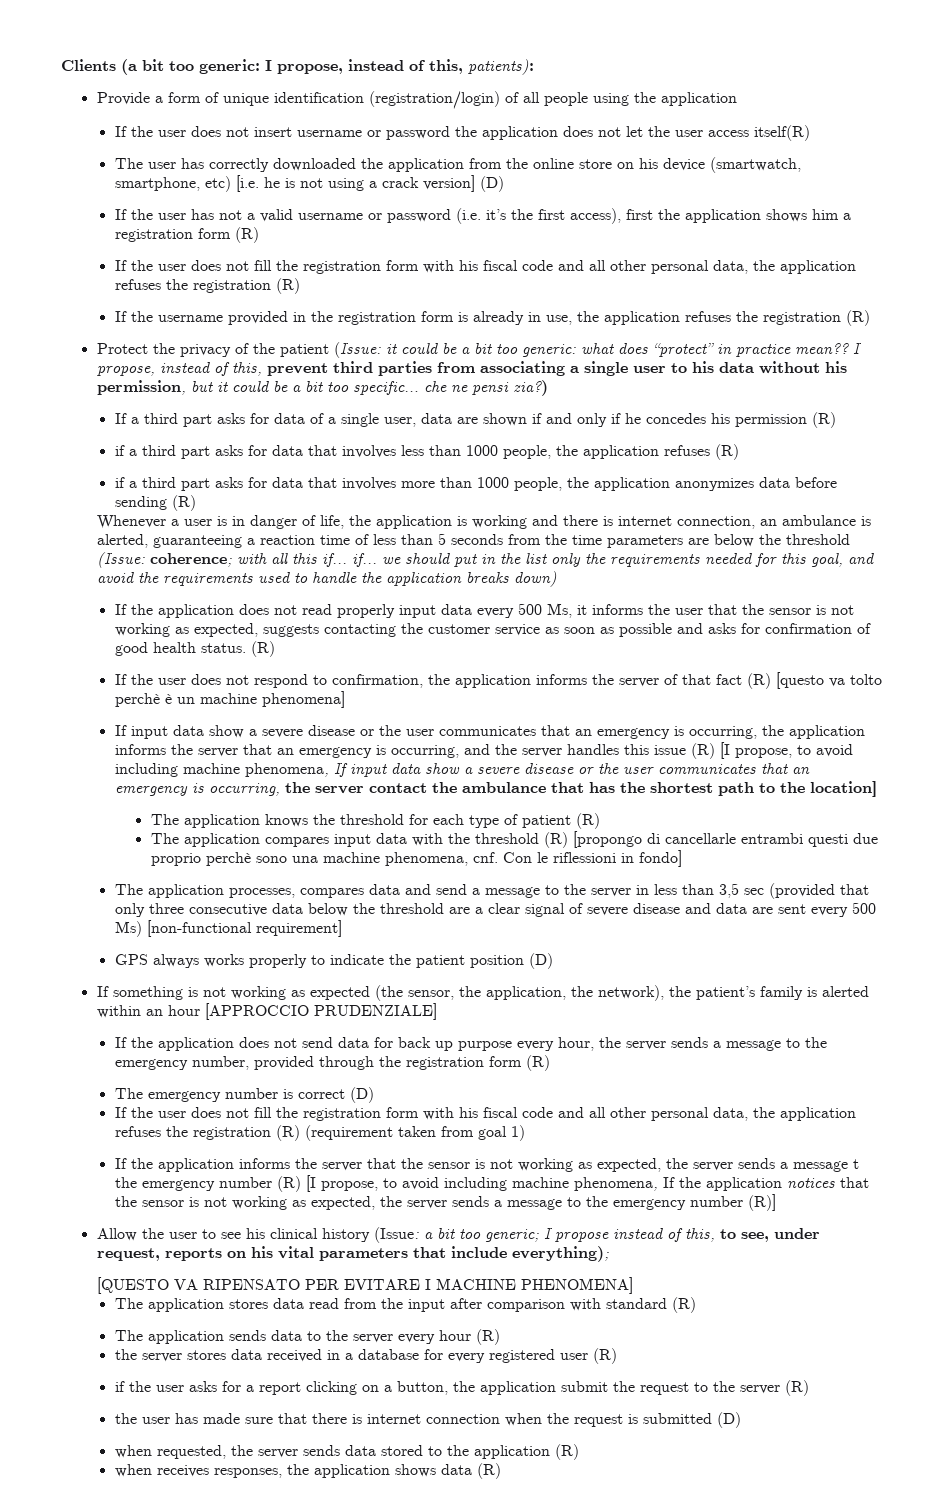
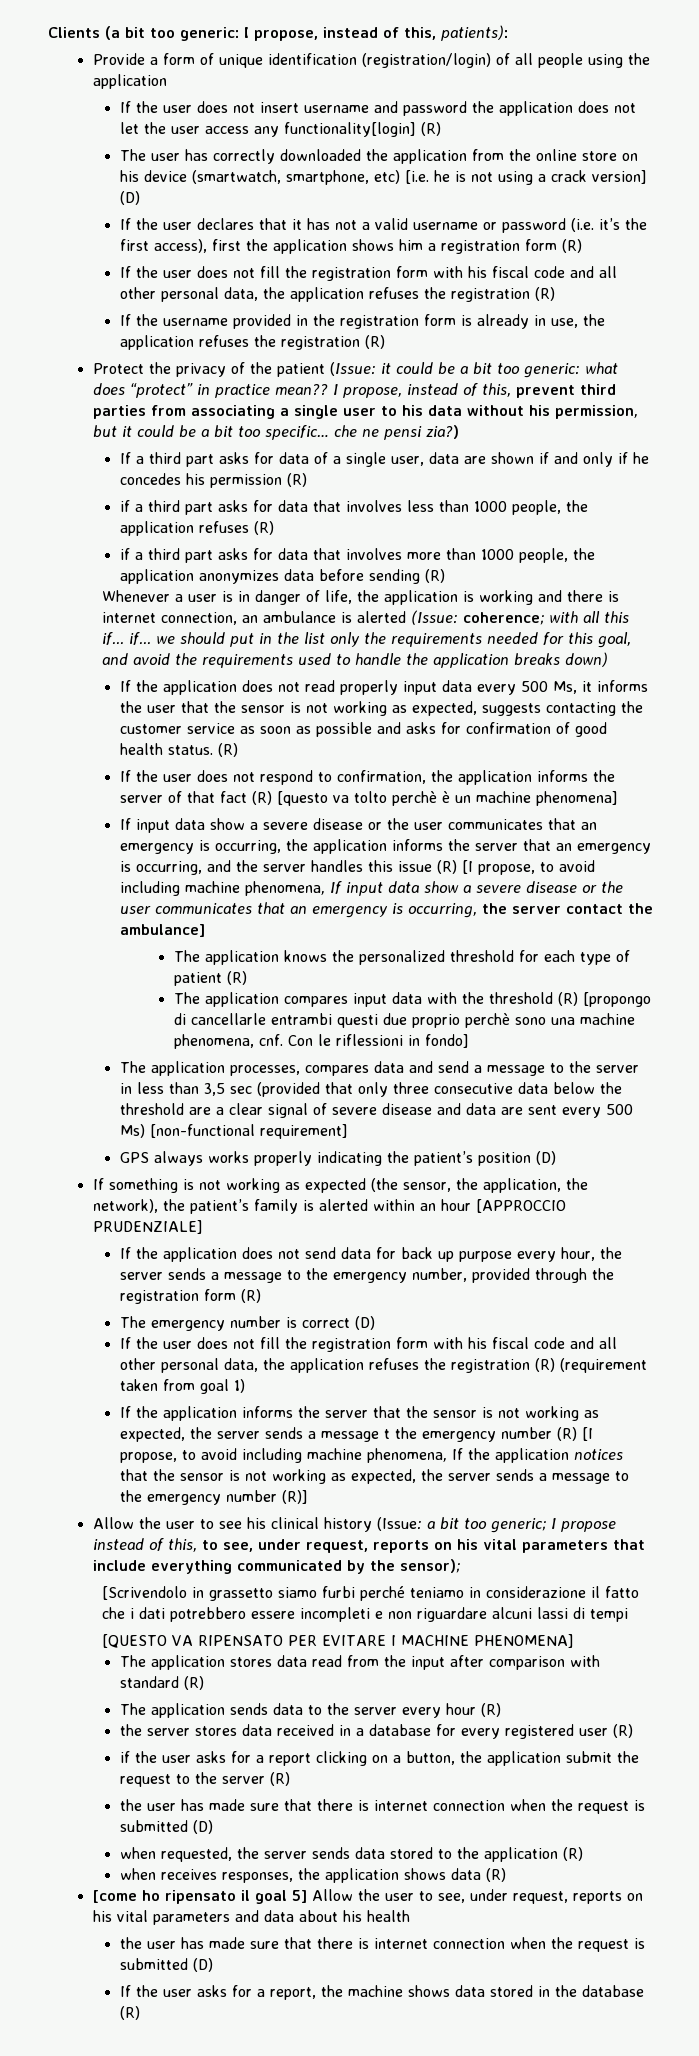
- If the user does not insert username or password the application does not let the user access itself(R)
+ If the user does not insert username and password the application does not let the user access any functionality[login] (R)
- If the user has not a valid username or password (i.e. it’s the first access), first the application shows him a registration form (R)
+ If the user declares that it has not a valid username or password (i.e. it’s the first access), first the application shows him a registration form (R)
- Whenever a user is in danger of life, the application is working and there is internet connection, an ambulance is alerted, guaranteeing a reaction time of less than 5 seconds from the time parameters are below the threshold (Issue: coherence; with all this if... if... we should put in the list only the requirements needed for this goal, and avoid the requirements used to handle the application breaks down)
+ Whenever a user is in danger of life, the application is working and there is internet connection, an ambulance is alerted (Issue: coherence; with all this if... if... we should put in the list only the requirements needed for this goal, and avoid the requirements used to handle the application breaks down)
- If input data show a severe disease or the user communicates that an emergency is occurring, the application informs the server that an emergency is occurring, and the server handles this issue (R) [I propose, to avoid including machine phenomena, If input data show a severe disease or the user communicates that an emergency is occurring, the server contact the ambulance that has the shortest path to the location]
+ If input data show a severe disease or the user communicates that an emergency is occurring, the application informs the server that an emergency is occurring, and the server handles this issue (R) [I propose, to avoid including machine phenomena, If input data show a severe disease or the user communicates that an emergency is occurring, the server contact the ambulance]
- The application knows the threshold for each type of patient (R)
+ The application knows the personalized threshold for each type of patient (R)
- GPS always works properly to indicate the patient position (D)
+ GPS always works properly indicating the patient’s position (D)
- Allow the user to see his clinical history (Issue: a bit too generic; I propose instead of this, to see, under request, reports on his vital parameters that include everything);
+ Allow the user to see his clinical history (Issue: a bit too generic; I propose instead of this, to see, under request, reports on his vital parameters that include everything communicated by the sensor);
+ [Scrivendolo in grassetto siamo furbi perché teniamo in considerazione il fatto che i dati potrebbero essere incompleti e non riguardare alcuni lassi di tempi
+ [come ho ripensato il goal 5] Allow the user to see, under request, reports on his vital parameters and data about his health
+ the user has made sure that there is internet connection when the request is submitted (D)
+ If the user asks for a report, the machine shows data stored in the database (R)

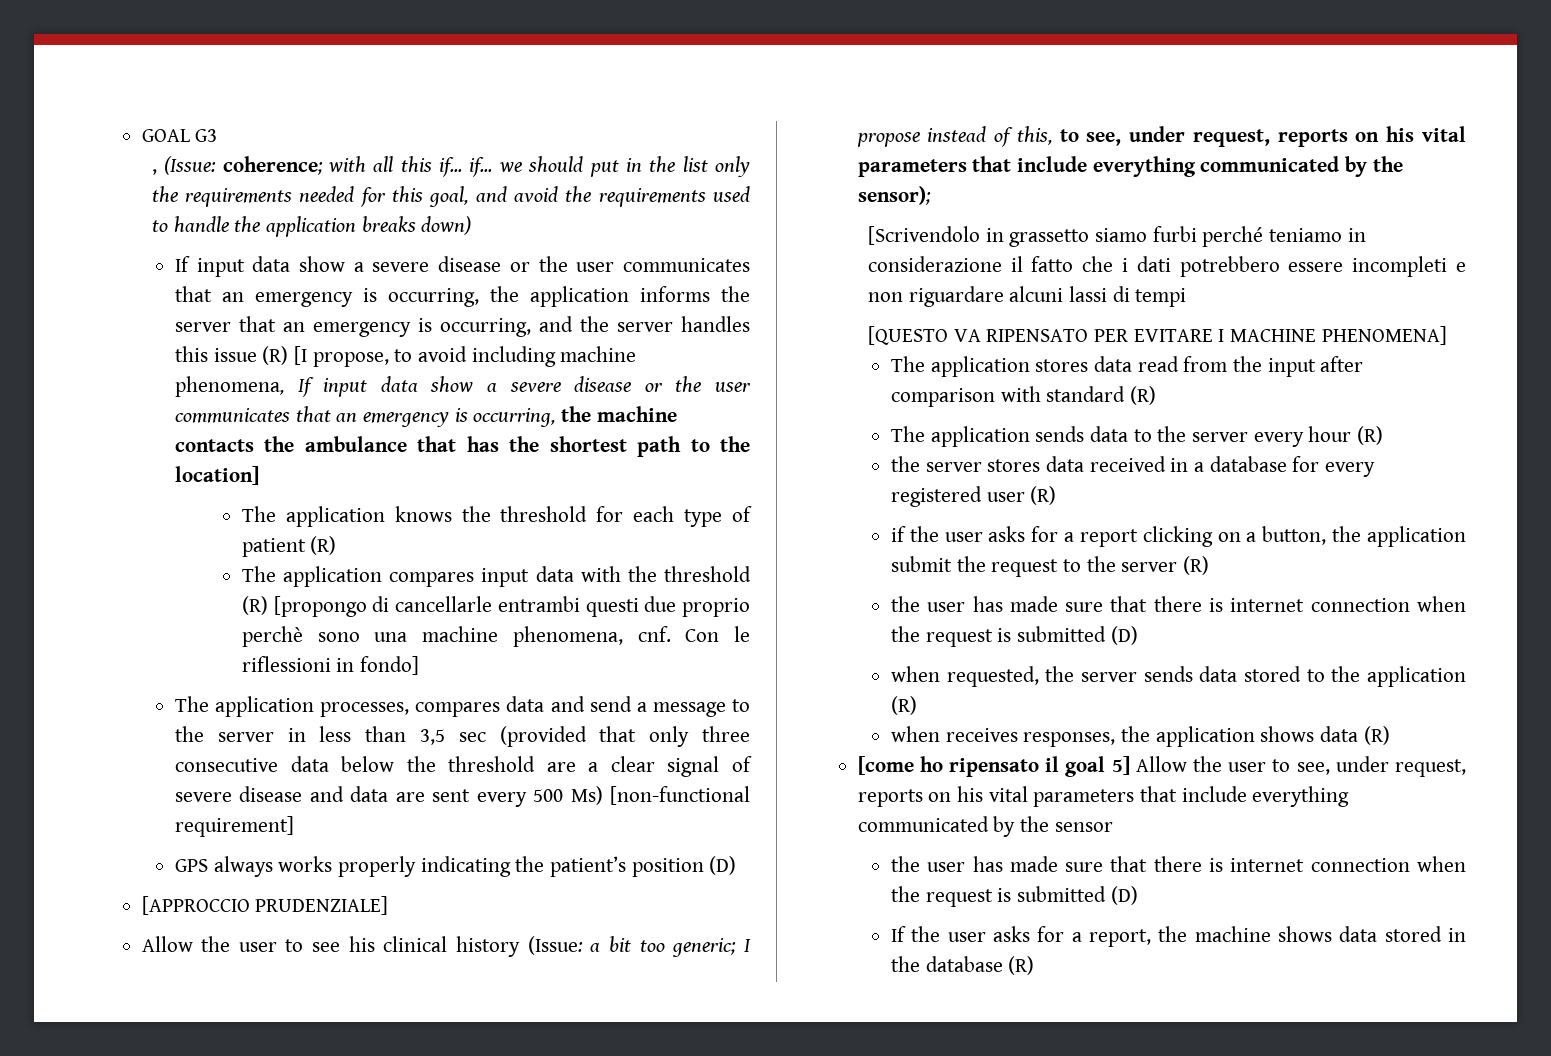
- Clients (a bit too generic: I propose, instead of this, patients):
- Provide a form of unique identification (registration/login) of all people using the application
- If the user does not insert username and password the application does not let the user access any functionality[login] (R)
- The user has correctly downloaded the application from the online store on his device (smartwatch, smartphone, etc) [i.e. he is not using a crack version] (D)
- If the user declares that it has not a valid username or password (i.e. it’s the first access), first the application shows him a registration form (R)
- If the user does not fill the registration form with his fiscal code and all other personal data, the application refuses the registration (R)
- If the username provided in the registration form is already in use, the application refuses the registration (R)
- Protect the privacy of the patient (Issue: it could be a bit too generic: what does “protect” in practice mean?? I propose, instead of this, prevent third parties from associating a single user to his data without his permission, but it could be a bit too specific… che ne pensi zia?)
- If a third part asks for data of a single user, data are shown if and only if he concedes his permission (R)
- if a third part asks for data that involves less than 1000 people, the application refuses (R)
- if a third part asks for data that involves more than 1000 people, the application anonymizes data before sending (R)
- Whenever a user is in danger of life, the application is working and there is internet connection, an ambulance is alerted (Issue: coherence; with all this if... if... we should put in the list only the requirements needed for this goal, and avoid the requirements used to handle the application breaks down)
+ GOAL G3
+ , (Issue: coherence; with all this if... if... we should put in the list only the requirements needed for this goal, and avoid the requirements used to handle the application breaks down)
- If the application does not read properly input data every 500 Ms, it informs the user that the sensor is not working as expected, suggests contacting the customer service as soon as possible and asks for confirmation of good health status. (R)
- If the user does not respond to confirmation, the application informs the server of that fact (R) [questo va tolto perchè è un machine phenomena]
- If input data show a severe disease or the user communicates that an emergency is occurring, the application informs the server that an emergency is occurring, and the server handles this issue (R) [I propose, to avoid including machine phenomena, If input data show a severe disease or the user communicates that an emergency is occurring, the server contact the ambulance]
+ If input data show a severe disease or the user communicates that an emergency is occurring, the application informs the server that an emergency is occurring, and the server handles this issue (R) [I propose, to avoid including machine phenomena, If input data show a severe disease or the user communicates that an emergency is occurring, the machine contacts the ambulance that has the shortest path to the location]
- The application knows the personalized threshold for each type of patient (R)
+ The application knows the threshold for each type of patient (R)
- If something is not working as expected (the sensor, the application, the network), the patient’s family is alerted within an hour [APPROCCIO PRUDENZIALE]
- If the application does not send data for back up purpose every hour, the server sends a message to the emergency number, provided through the registration form (R)
- The emergency number is correct (D)
- If the user does not fill the registration form with his fiscal code and all other personal data, the application refuses the registration (R) (requirement taken from goal 1)
- If the application informs the server that the sensor is not working as expected, the server sends a message t the emergency number (R) [I propose, to avoid including machine phenomena, If the application notices that the sensor is not working as expected, the server sends a message to the emergency number (R)]
+ [APPROCCIO PRUDENZIALE]
- [come ho ripensato il goal 5] Allow the user to see, under request, reports on his vital parameters and data about his health
+ [come ho ripensato il goal 5] Allow the user to see, under request, reports on his vital parameters that include everything communicated by the sensor

